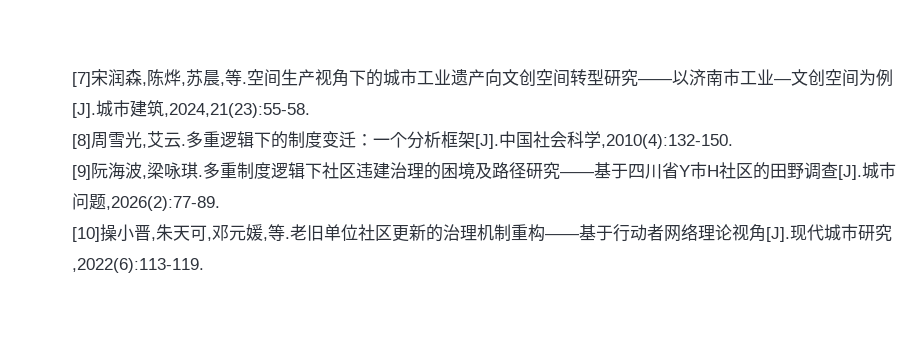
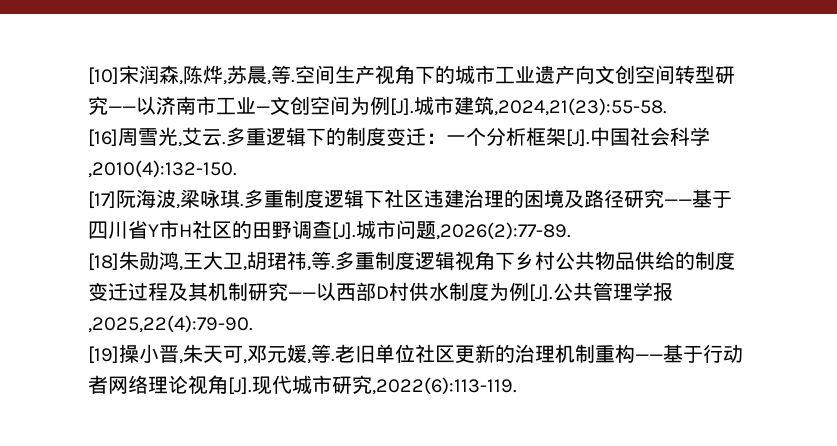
- [7]宋润森,陈烨,苏晨,等.
+ [10]宋润森,陈烨,苏晨,等.
- [8]周雪光,艾云.
+ [16]周雪光,艾云.
- [9]阮海波,梁咏琪.
+ [17]阮海波,梁咏琪.
- [10]操小晋,朱天可,邓元媛,等.
+ [18]朱勋鸿,王大卫,胡珺祎,等.多重制度逻辑视角下乡村公共物品供给的制度变迁过程及其机制研究——以西部D村供水制度为例[J].公共管理学报,2025,22(4):79-90.
+ [19]操小晋,朱天可,邓元媛,等.

